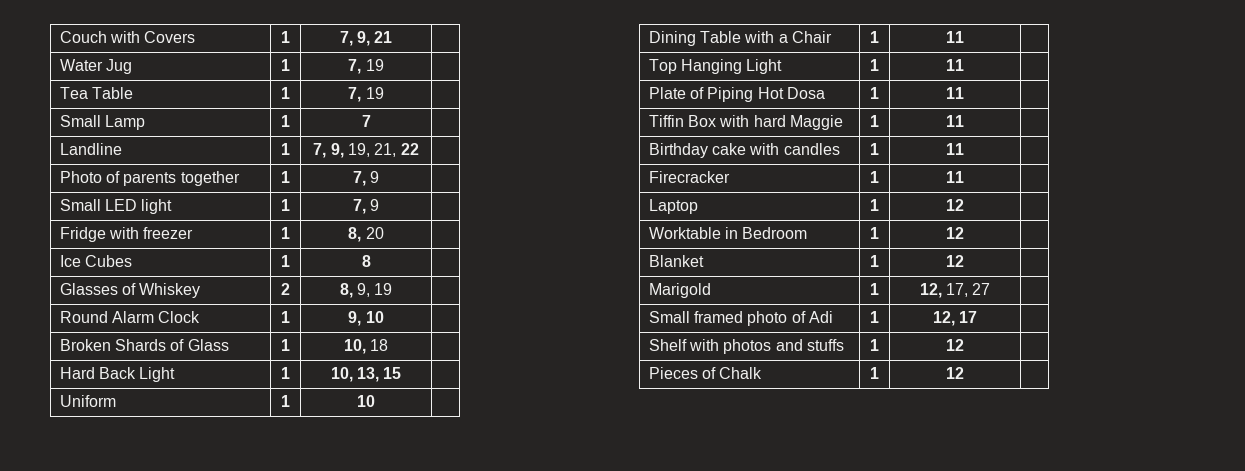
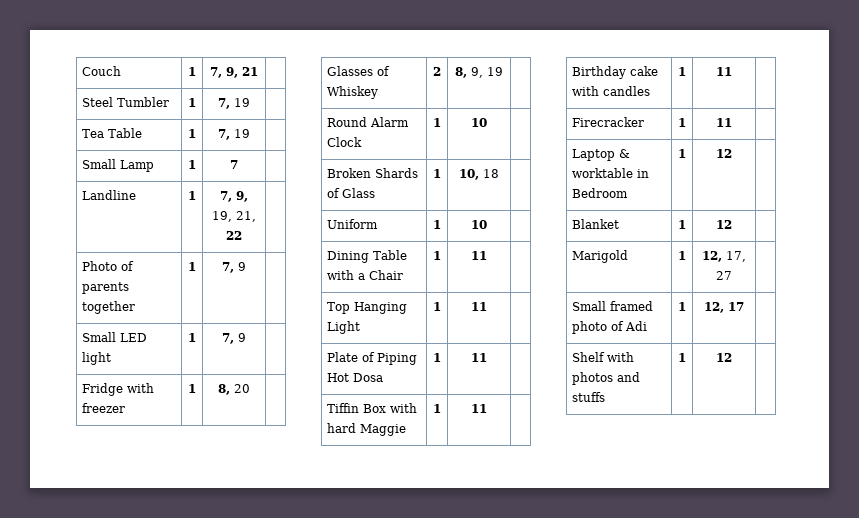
- Couch with Covers | 1 | 7, 9, 21 |
+ Couch | 1 | 7, 9, 21 |
- Water Jug | 1 | 7, 19 |
+ Steel Tumbler | 1 | 7, 19 |
- Ice Cubes | 1 | 8 |
- Round Alarm Clock | 1 | 9, 10 |
+ Round Alarm Clock | 1 | 10 |
- Hard Back Light | 1 | 10, 13, 15 |
- Laptop | 1 | 12 |
- Worktable in Bedroom | 1 | 12 |
+ Laptop & worktable in Bedroom | 1 | 12 |
- Pieces of Chalk | 1 | 12 |

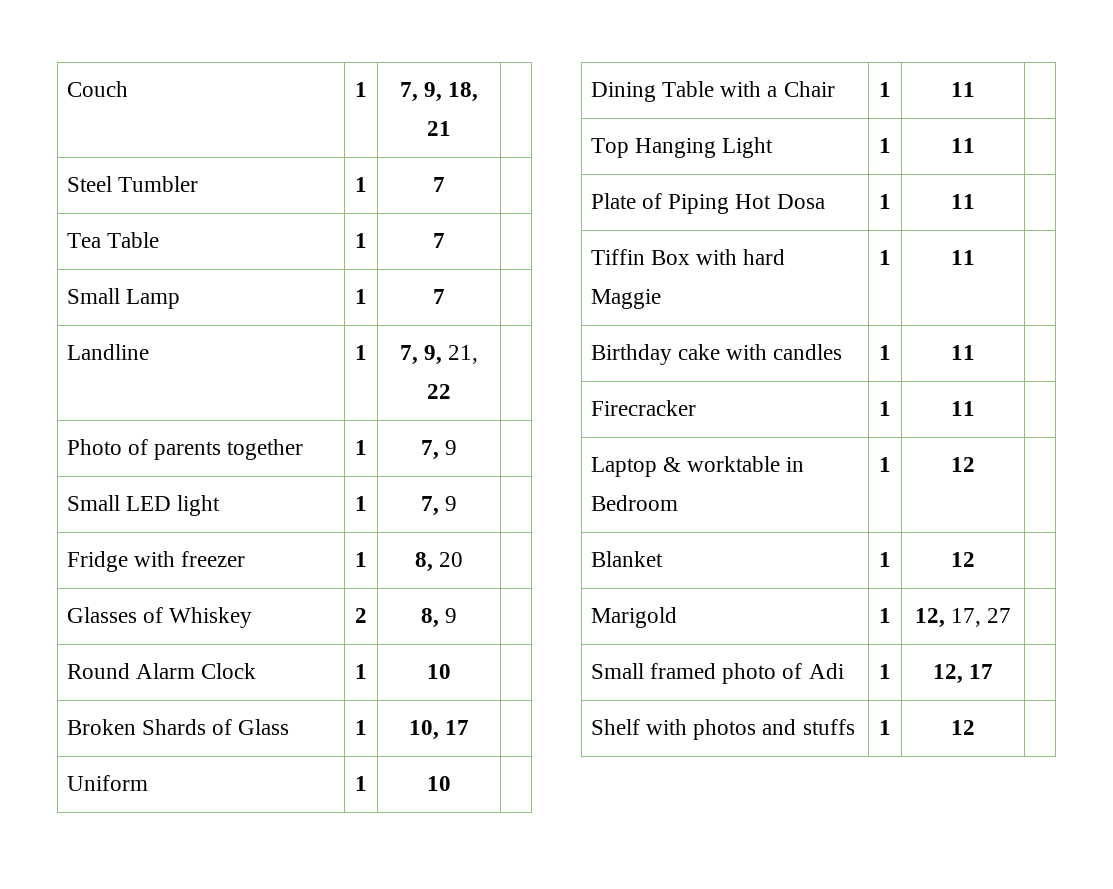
- Couch | 1 | 7, 9, 21 |
+ Couch | 1 | 7, 9, 18, 21 |
- Steel Tumbler | 1 | 7, 19 |
+ Steel Tumbler | 1 | 7 |
- Tea Table | 1 | 7, 19 |
+ Tea Table | 1 | 7 |
- Landline | 1 | 7, 9, 19, 21, 22 |
+ Landline | 1 | 7, 9, 21, 22 |
- Glasses of Whiskey | 2 | 8, 9, 19 |
+ Glasses of Whiskey | 2 | 8, 9 |
- Broken Shards of Glass | 1 | 10, 18 |
+ Broken Shards of Glass | 1 | 10, 17 |

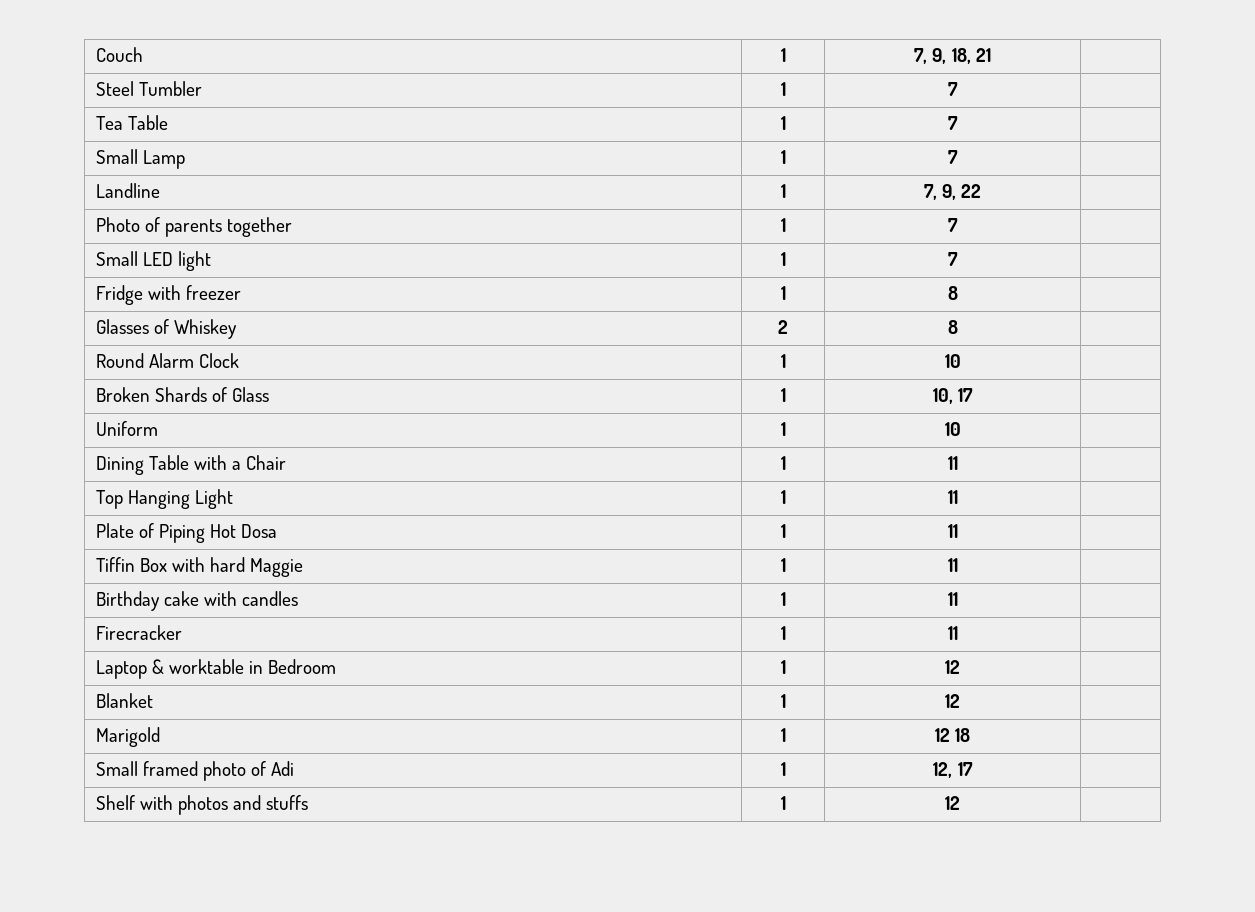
- Landline | 1 | 7, 9, 21, 22 |
+ Landline | 1 | 7, 9, 22 |
- Photo of parents together | 1 | 7, 9 |
+ Photo of parents together | 1 | 7 |
- Small LED light | 1 | 7, 9 |
+ Small LED light | 1 | 7 |
- Fridge with freezer | 1 | 8, 20 |
+ Fridge with freezer | 1 | 8 |
- Glasses of Whiskey | 2 | 8, 9 |
+ Glasses of Whiskey | 2 | 8 |
- Marigold | 1 | 12, 17, 27 |
+ Marigold | 1 | 12 18 |

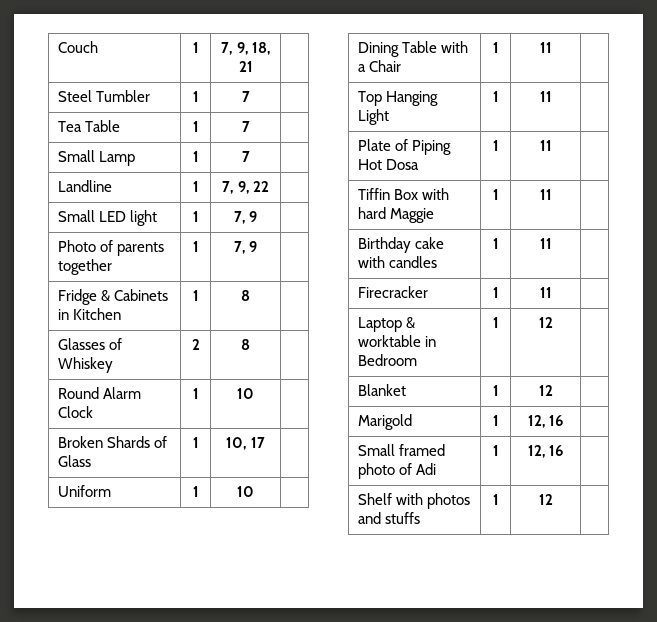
+ Small LED light | 1 | 7, 9 |
- Photo of parents together | 1 | 7 |
- Small LED light | 1 | 7 |
- Fridge with freezer | 1 | 8 |
+ Photo of parents together | 1 | 7, 9 |
+ Fridge & Cabinets in Kitchen | 1 | 8 |
- Marigold | 1 | 12 18 |
+ Marigold | 1 | 12, 16 |
- Small framed photo of Adi | 1 | 12, 17 |
+ Small framed photo of Adi | 1 | 12, 16 |

